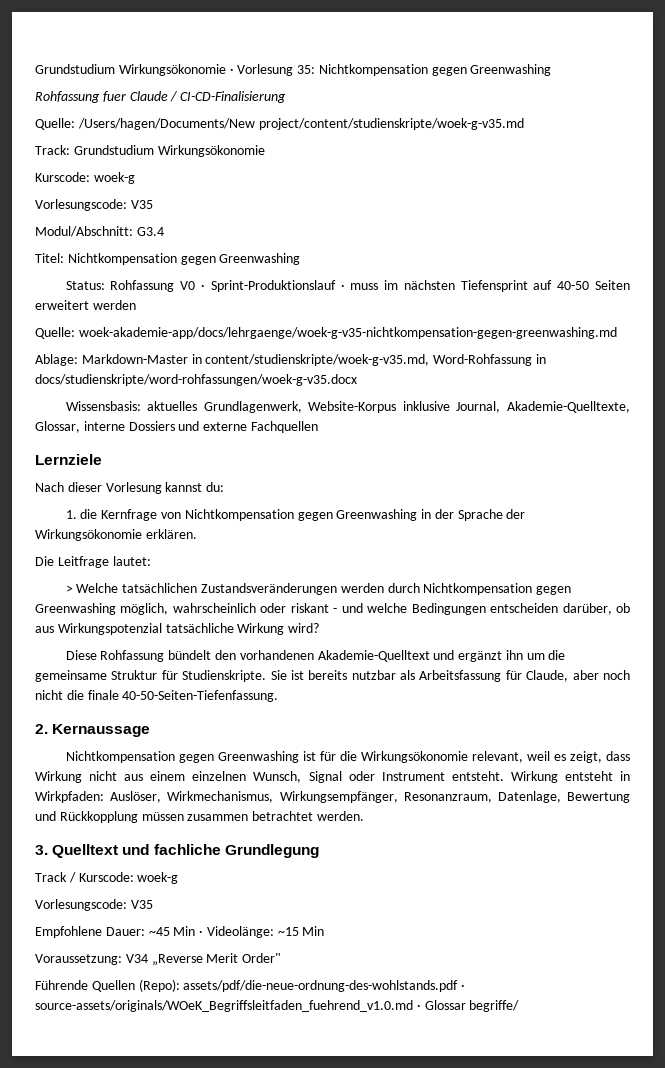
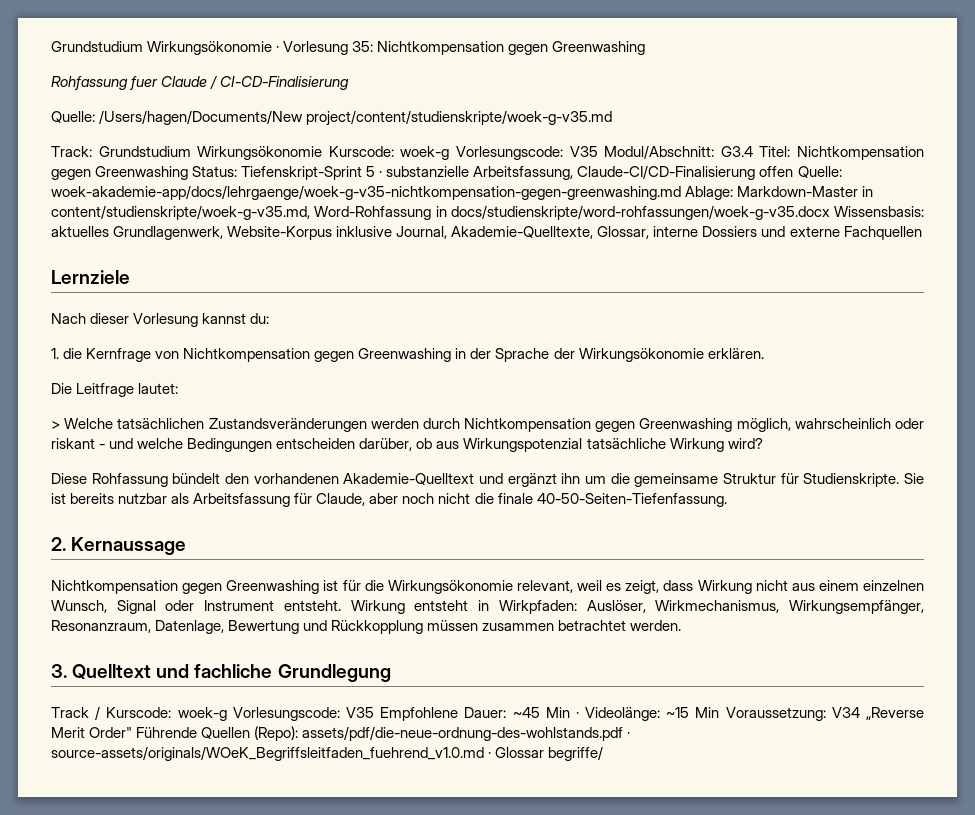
- Track: Grundstudium Wirkungsökonomie
- Kurscode: woek-g
- Vorlesungscode: V35
- Modul/Abschnitt: G3.4
- Titel: Nichtkompensation gegen Greenwashing
- Status: Rohfassung V0 · Sprint-Produktionslauf · muss im nächsten Tiefensprint auf 40-50 Seiten erweitert werden
- Quelle: woek-akademie-app/docs/lehrgaenge/woek-g-v35-nichtkompensation-gegen-greenwashing.md
- Ablage: Markdown-Master in content/studienskripte/woek-g-v35.md, Word-Rohfassung in docs/studienskripte/word-rohfassungen/woek-g-v35.docx
- Wissensbasis: aktuelles Grundlagenwerk, Website-Korpus inklusive Journal, Akademie-Quelltexte, Glossar, interne Dossiers und externe Fachquellen
+ Track: Grundstudium Wirkungsökonomie Kurscode: woek-g Vorlesungscode: V35 Modul/Abschnitt: G3.4 Titel: Nichtkompensation gegen Greenwashing Status: Tiefenskript-Sprint 5 · substanzielle Arbeitsfassung, Claude-CI/CD-Finalisierung offen Quelle: woek-akademie-app/docs/lehrgaenge/woek-g-v35-nichtkompensation-gegen-greenwashing.md Ablage: Markdown-Master in content/studienskripte/woek-g-v35.md, Word-Rohfassung in docs/studienskripte/word-rohfassungen/woek-g-v35.docx Wissensbasis: aktuelles Grundlagenwerk, Website-Korpus inklusive Journal, Akademie-Quelltexte, Glossar, interne Dossiers und externe Fachquellen
- Track / Kurscode: woek-g
- Vorlesungscode: V35
- Empfohlene Dauer: ~45 Min · Videolänge: ~15 Min
- Voraussetzung: V34 „Reverse Merit Order"
- Führende Quellen (Repo): assets/pdf/die-neue-ordnung-des-wohlstands.pdf · source-assets/originals/WOeK_Begriffsleitfaden_fuehrend_v1.0.md · Glossar begriffe/
+ Track / Kurscode: woek-g Vorlesungscode: V35 Empfohlene Dauer: ~45 Min · Videolänge: ~15 Min Voraussetzung: V34 „Reverse Merit Order" Führende Quellen (Repo): assets/pdf/die-neue-ordnung-des-wohlstands.pdf · source-assets/originals/WOeK_Begriffsleitfaden_fuehrend_v1.0.md · Glossar begriffe/

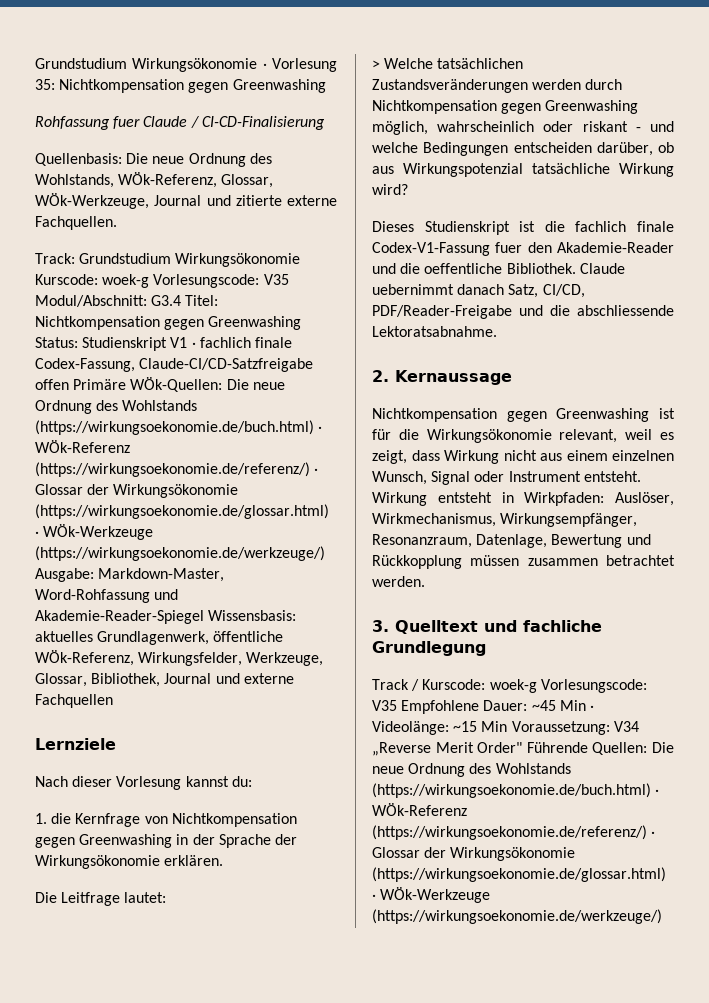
- Quelle: /Users/hagen/Documents/New project/content/studienskripte/woek-g-v35.md
+ Quellenbasis: Die neue Ordnung des Wohlstands, WÖk-Referenz, Glossar, WÖk-Werkzeuge, Journal und zitierte externe Fachquellen.
- Track: Grundstudium Wirkungsökonomie Kurscode: woek-g Vorlesungscode: V35 Modul/Abschnitt: G3.4 Titel: Nichtkompensation gegen Greenwashing Status: Tiefenskript-Sprint 5 · substanzielle Arbeitsfassung, Claude-CI/CD-Finalisierung offen Quelle: woek-akademie-app/docs/lehrgaenge/woek-g-v35-nichtkompensation-gegen-greenwashing.md Ablage: Markdown-Master in content/studienskripte/woek-g-v35.md, Word-Rohfassung in docs/studienskripte/word-rohfassungen/woek-g-v35.docx Wissensbasis: aktuelles Grundlagenwerk, Website-Korpus inklusive Journal, Akademie-Quelltexte, Glossar, interne Dossiers und externe Fachquellen
+ Track: Grundstudium Wirkungsökonomie Kurscode: woek-g Vorlesungscode: V35 Modul/Abschnitt: G3.4 Titel: Nichtkompensation gegen Greenwashing Status: Studienskript V1 · fachlich finale Codex-Fassung, Claude-CI/CD-Satzfreigabe offen Primäre WÖk-Quellen: Die neue Ordnung des Wohlstands (https://wirkungsoekonomie.de/buch.html) · WÖk-Referenz (https://wirkungsoekonomie.de/referenz/) · Glossar der Wirkungsökonomie (https://wirkungsoekonomie.de/glossar.html) · WÖk-Werkzeuge (https://wirkungsoekonomie.de/werkzeuge/) Ausgabe: Markdown-Master, Word-Rohfassung und Akademie-Reader-Spiegel Wissensbasis: aktuelles Grundlagenwerk, öffentliche WÖk-Referenz, Wirkungsfelder, Werkzeuge, Glossar, Bibliothek, Journal und externe Fachquellen
- Diese Rohfassung bündelt den vorhandenen Akademie-Quelltext und ergänzt ihn um die gemeinsame Struktur für Studienskripte. Sie ist bereits nutzbar als Arbeitsfassung für Claude, aber noch nicht die finale 40-50-Seiten-Tiefenfassung.
+ Dieses Studienskript ist die fachlich finale Codex-V1-Fassung fuer den Akademie-Reader und die oeffentliche Bibliothek. Claude uebernimmt danach Satz, CI/CD, PDF/Reader-Freigabe und die abschliessende Lektoratsabnahme.
- Track / Kurscode: woek-g Vorlesungscode: V35 Empfohlene Dauer: ~45 Min · Videolänge: ~15 Min Voraussetzung: V34 „Reverse Merit Order" Führende Quellen (Repo): assets/pdf/die-neue-ordnung-des-wohlstands.pdf · source-assets/originals/WOeK_Begriffsleitfaden_fuehrend_v1.0.md · Glossar begriffe/
+ Track / Kurscode: woek-g Vorlesungscode: V35 Empfohlene Dauer: ~45 Min · Videolänge: ~15 Min Voraussetzung: V34 „Reverse Merit Order" Führende Quellen: Die neue Ordnung des Wohlstands (https://wirkungsoekonomie.de/buch.html) · WÖk-Referenz (https://wirkungsoekonomie.de/referenz/) · Glossar der Wirkungsökonomie (https://wirkungsoekonomie.de/glossar.html) · WÖk-Werkzeuge (https://wirkungsoekonomie.de/werkzeuge/)

